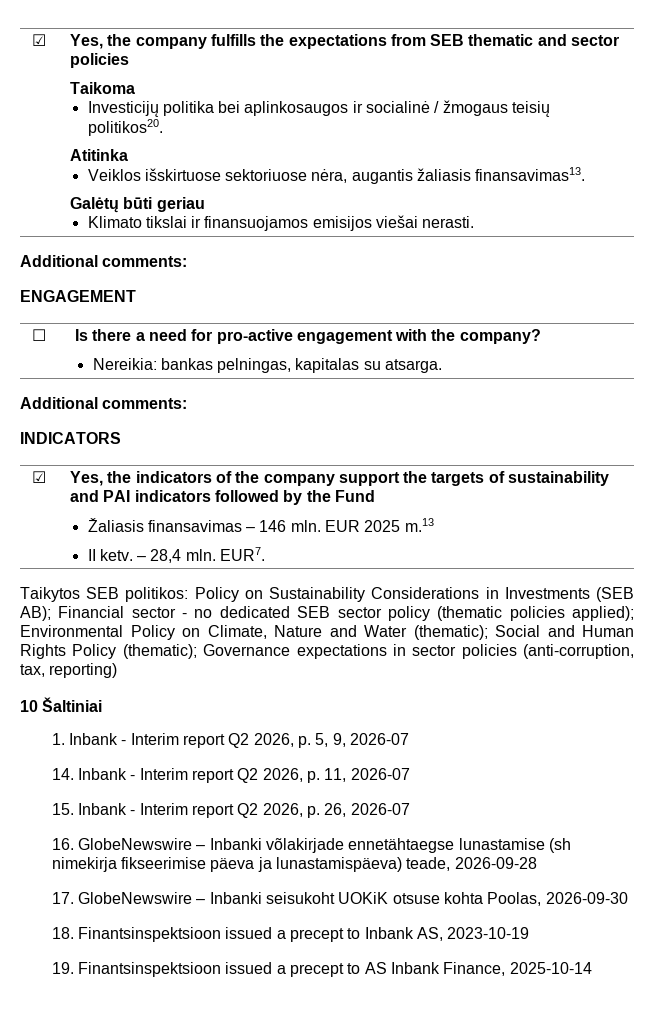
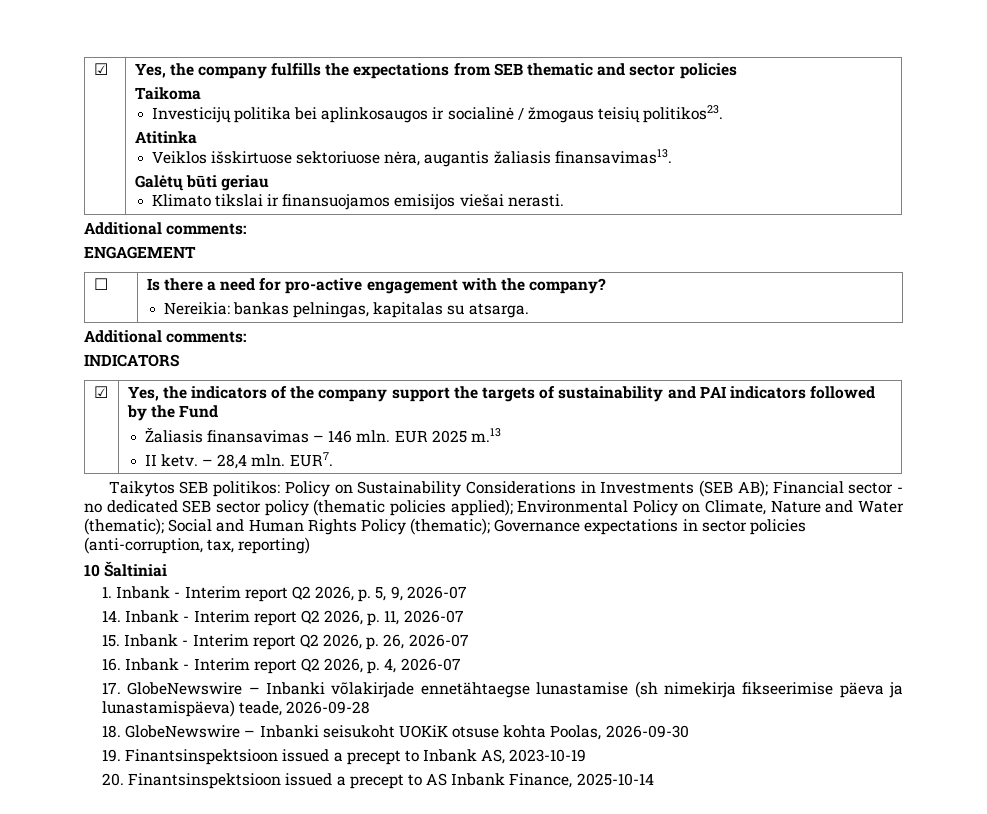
- Investicijų politika bei aplinkosaugos ir socialinė / žmogaus teisių politikos20.
+ Investicijų politika bei aplinkosaugos ir socialinė / žmogaus teisių politikos23.
- 16. GlobeNewswire – Inbanki võlakirjade ennetähtaegse lunastamise (sh nimekirja fikseerimise päeva ja lunastamispäeva) teade, 2026-09-28
+ 16. Inbank - Interim report Q2 2026, p. 4, 2026-07
+ 17. GlobeNewswire – Inbanki võlakirjade ennetähtaegse lunastamise (sh nimekirja fikseerimise päeva ja lunastamispäeva) teade, 2026-09-28
- 17. GlobeNewswire – Inbanki seisukoht UOKiK otsuse kohta Poolas, 2026-09-30
+ 18. GlobeNewswire – Inbanki seisukoht UOKiK otsuse kohta Poolas, 2026-09-30
- 18. Finantsinspektsioon issued a precept to Inbank AS, 2023-10-19
+ 19. Finantsinspektsioon issued a precept to Inbank AS, 2023-10-19
- 19. Finantsinspektsioon issued a precept to AS Inbank Finance, 2025-10-14
+ 20. Finantsinspektsioon issued a precept to AS Inbank Finance, 2025-10-14

